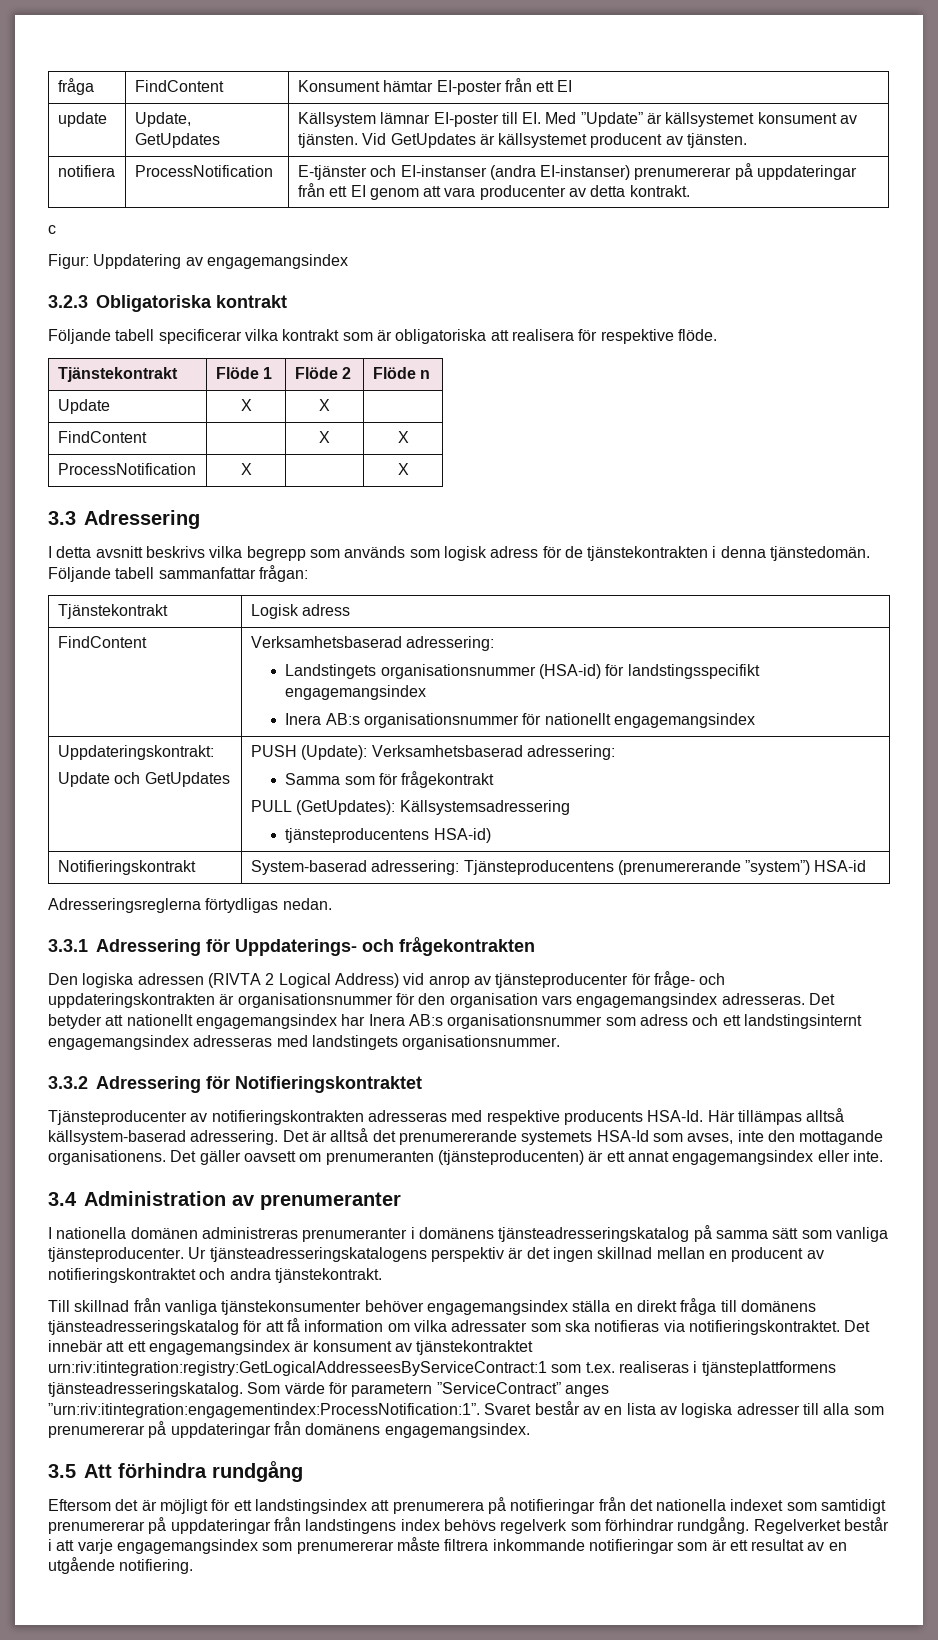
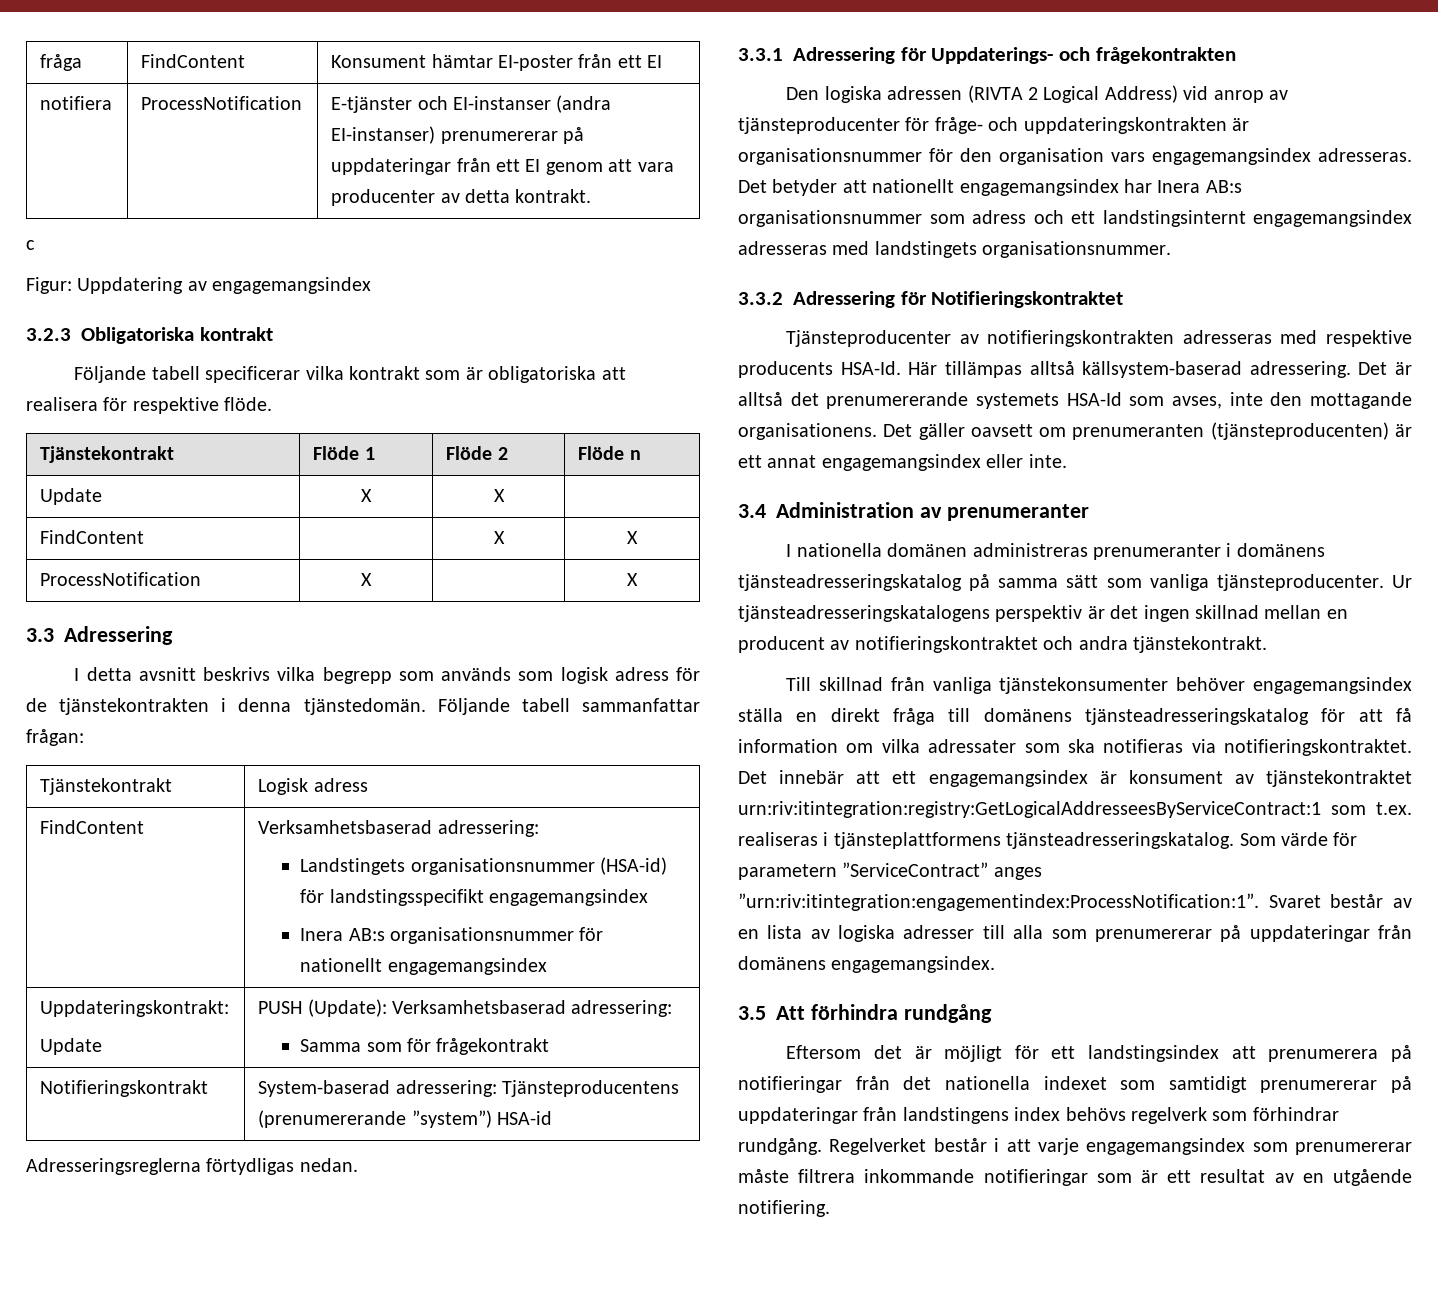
- update | Update, GetUpdates | Källsystem lämnar EI-poster till EI. Med ”Update” är källsystemet konsument av tjänsten. Vid GetUpdates är källsystemet producent av tjänsten.
  Uppdateringskontrakt:
- Update och GetUpdates | PUSH (Update): Verksamhetsbaserad adressering:
+ Update | PUSH (Update): Verksamhetsbaserad adressering:
  Samma som för frågekontrakt
- PULL (GetUpdates): Källsystemsadressering
- tjänsteproducentens HSA-id)

